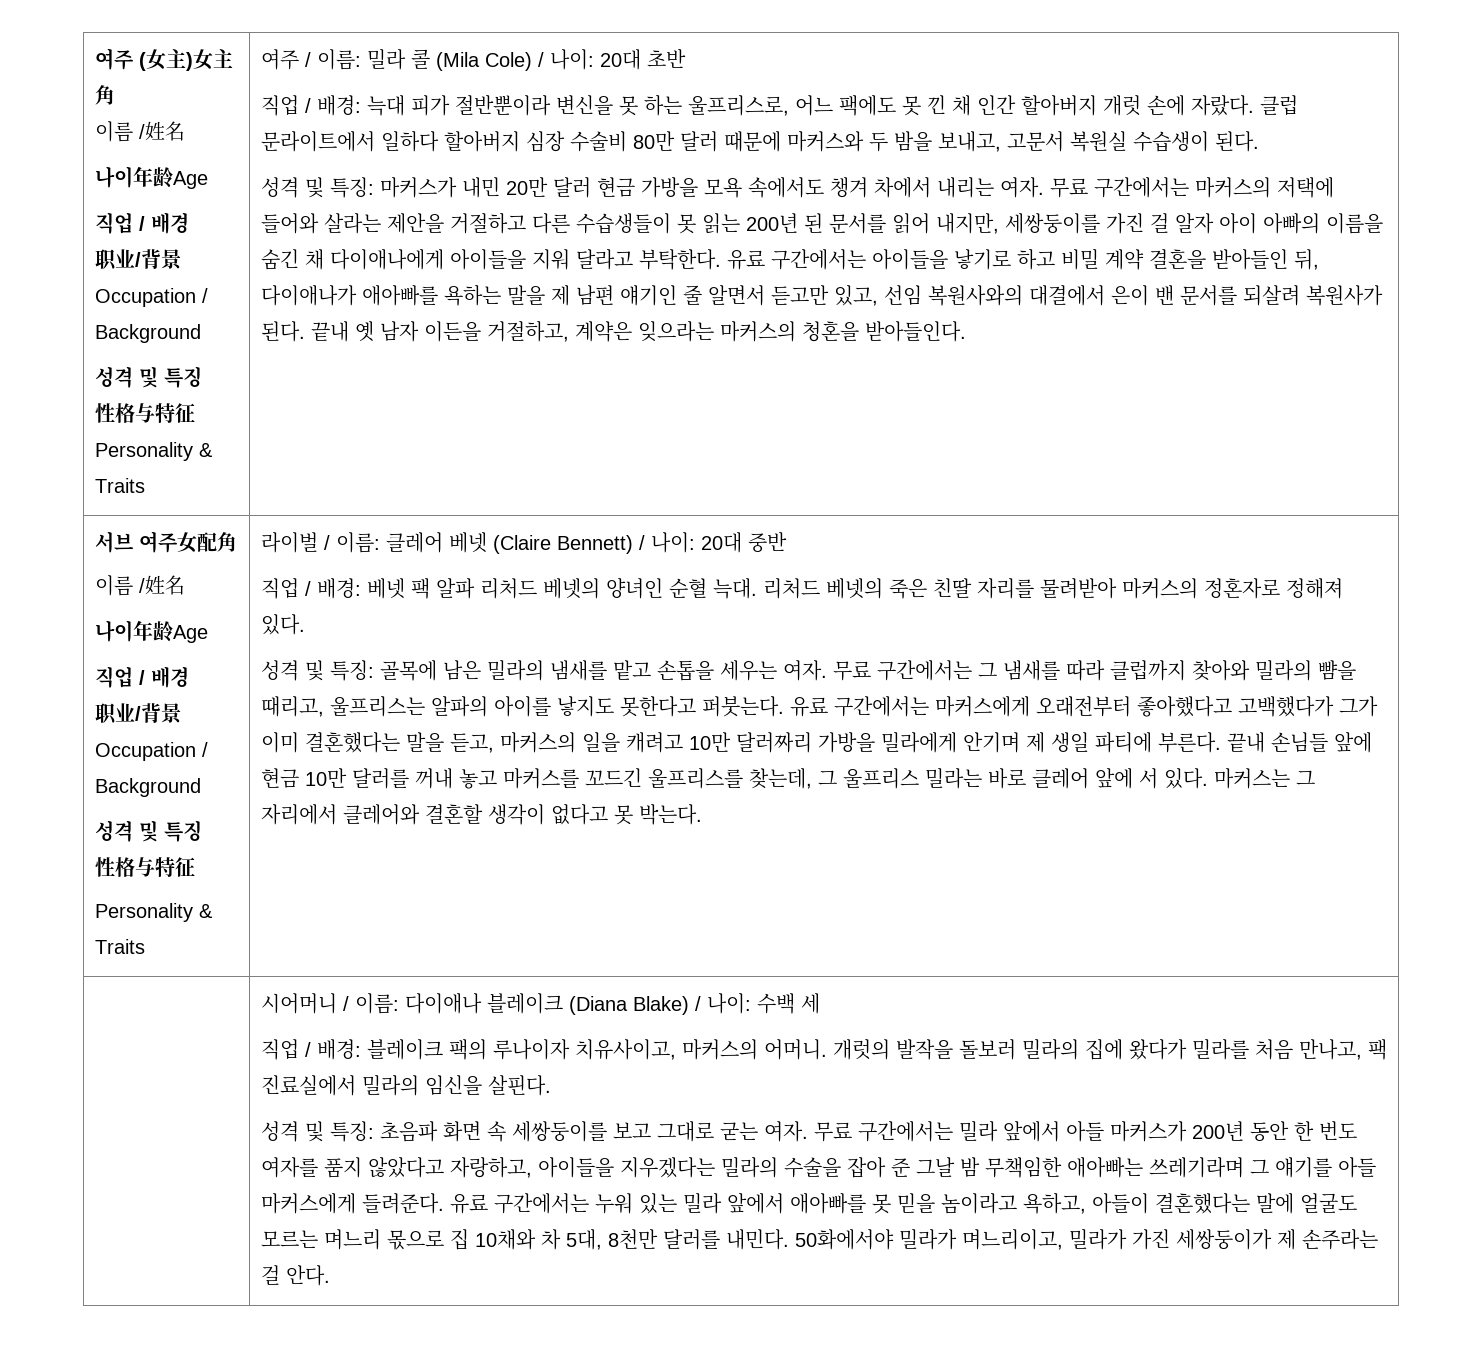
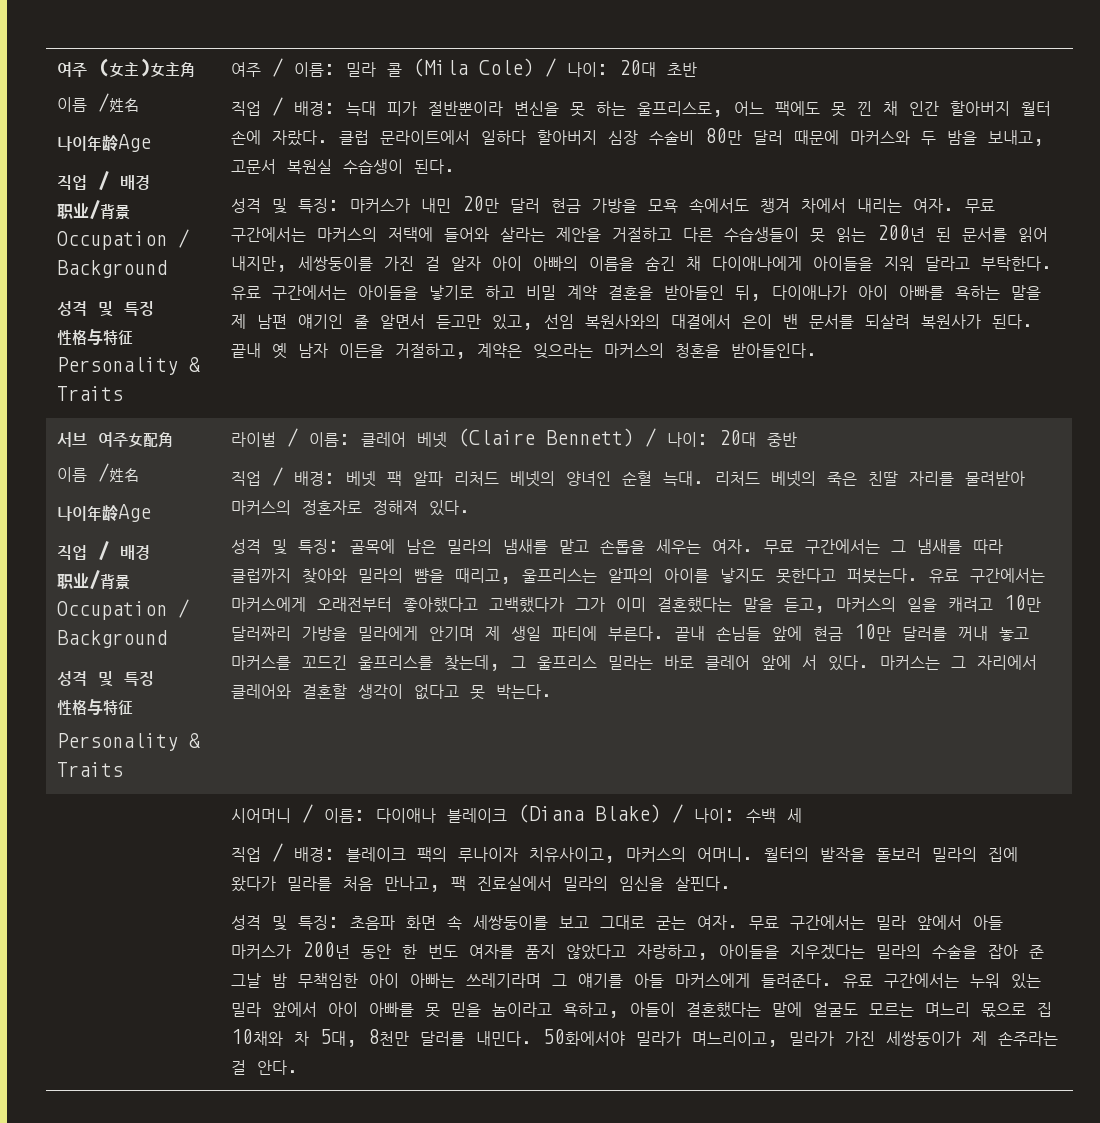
- 직업 / 배경: 늑대 피가 절반뿐이라 변신을 못 하는 울프리스로, 어느 팩에도 못 낀 채 인간 할아버지 개럿 손에 자랐다.
+ 직업 / 배경: 늑대 피가 절반뿐이라 변신을 못 하는 울프리스로, 어느 팩에도 못 낀 채 인간 할아버지 월터 손에 자랐다.
- 유료 구간에서는 아이들을 낳기로 하고 비밀 계약 결혼을 받아들인 뒤, 다이애나가 애아빠를 욕하는 말을 제 남편 얘기인 줄 알면서 듣고만 있고, 선임 복원사와의 대결에서 은이 밴 문서를 되살려 복원사가 된다.
+ 유료 구간에서는 아이들을 낳기로 하고 비밀 계약 결혼을 받아들인 뒤, 다이애나가 아이 아빠를 욕하는 말을 제 남편 얘기인 줄 알면서 듣고만 있고, 선임 복원사와의 대결에서 은이 밴 문서를 되살려 복원사가 된다.
- 개럿의 발작을 돌보러 밀라의 집에 왔다가 밀라를 처음 만나고, 팩 진료실에서 밀라의 임신을 살핀다.
+ 월터의 발작을 돌보러 밀라의 집에 왔다가 밀라를 처음 만나고, 팩 진료실에서 밀라의 임신을 살핀다.
- 무료 구간에서는 밀라 앞에서 아들 마커스가 200년 동안 한 번도 여자를 품지 않았다고 자랑하고, 아이들을 지우겠다는 밀라의 수술을 잡아 준 그날 밤 무책임한 애아빠는 쓰레기라며 그 얘기를 아들 마커스에게 들려준다.
+ 무료 구간에서는 밀라 앞에서 아들 마커스가 200년 동안 한 번도 여자를 품지 않았다고 자랑하고, 아이들을 지우겠다는 밀라의 수술을 잡아 준 그날 밤 무책임한 아이 아빠는 쓰레기라며 그 얘기를 아들 마커스에게 들려준다.
- 유료 구간에서는 누워 있는 밀라 앞에서 애아빠를 못 믿을 놈이라고 욕하고, 아들이 결혼했다는 말에 얼굴도 모르는 며느리 몫으로 집 10채와 차 5대, 8천만 달러를 내민다.
+ 유료 구간에서는 누워 있는 밀라 앞에서 아이 아빠를 못 믿을 놈이라고 욕하고, 아들이 결혼했다는 말에 얼굴도 모르는 며느리 몫으로 집 10채와 차 5대, 8천만 달러를 내민다.

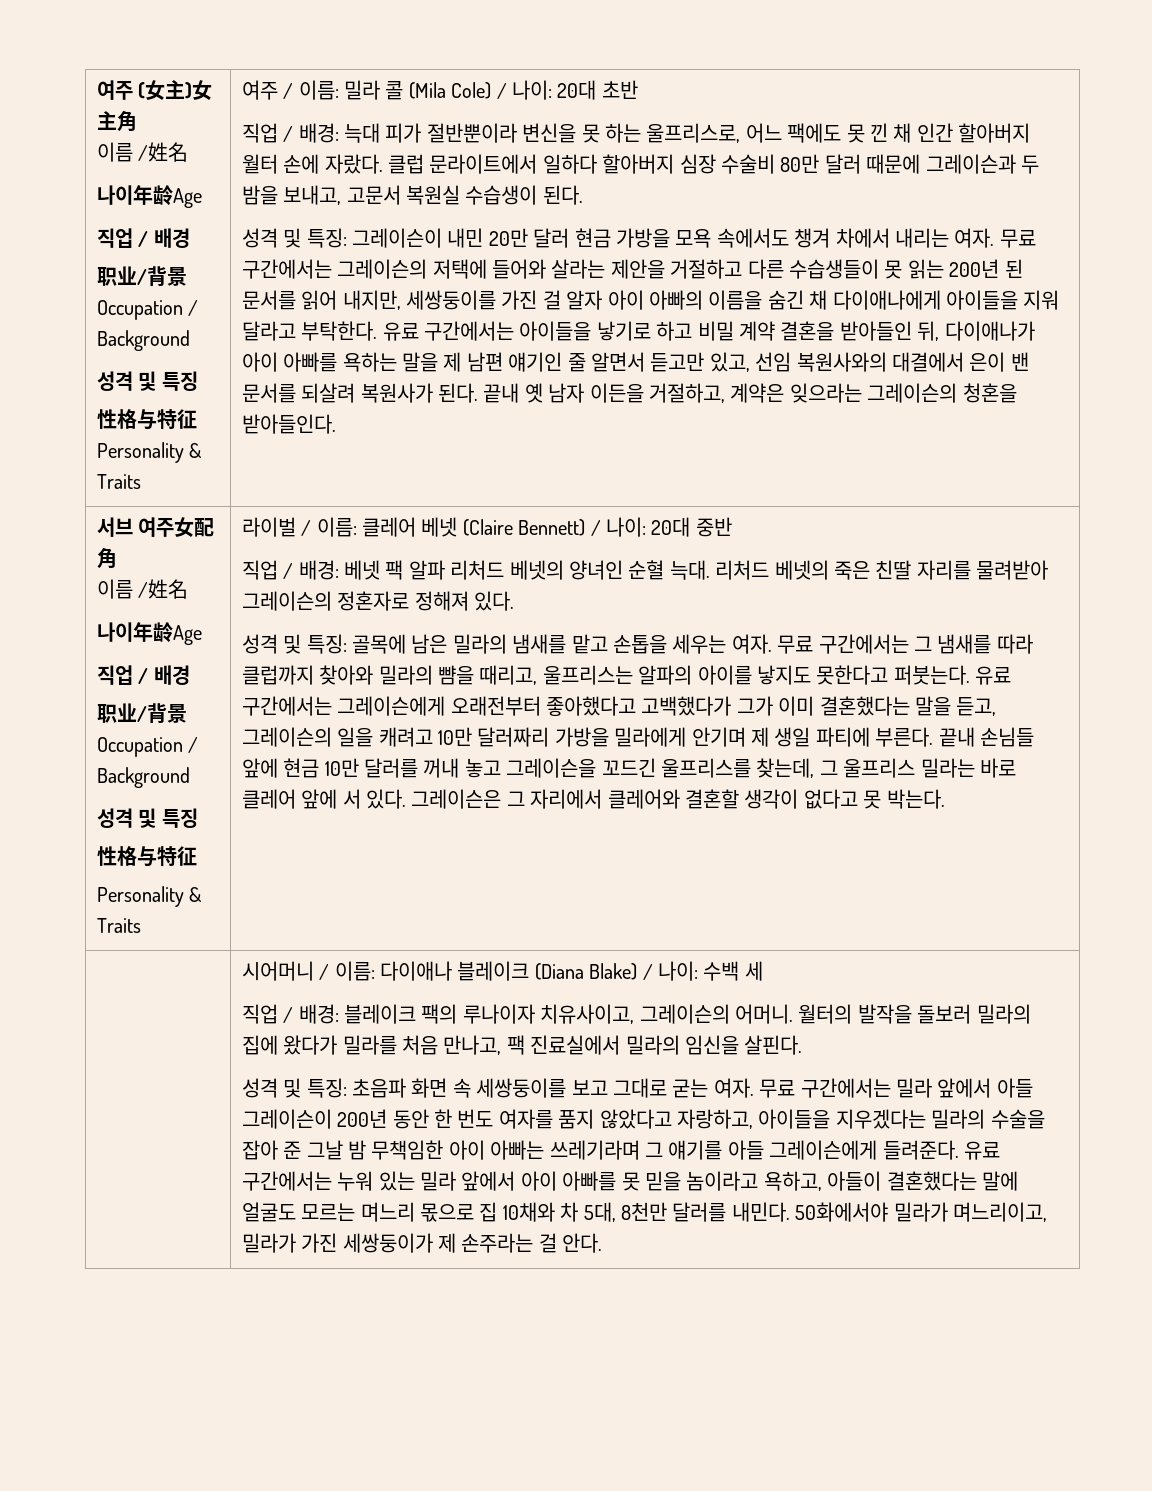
- 클럽 문라이트에서 일하다 할아버지 심장 수술비 80만 달러 때문에 마커스와 두 밤을 보내고, 고문서 복원실 수습생이 된다.
+ 클럽 문라이트에서 일하다 할아버지 심장 수술비 80만 달러 때문에 그레이슨과 두 밤을 보내고, 고문서 복원실 수습생이 된다.
- 성격 및 특징: 마커스가 내민 20만 달러 현금 가방을 모욕 속에서도 챙겨 차에서 내리는 여자.
+ 성격 및 특징: 그레이슨이 내민 20만 달러 현금 가방을 모욕 속에서도 챙겨 차에서 내리는 여자.
- 무료 구간에서는 마커스의 저택에 들어와 살라는 제안을 거절하고 다른 수습생들이 못 읽는 200년 된 문서를 읽어 내지만, 세쌍둥이를 가진 걸 알자 아이 아빠의 이름을 숨긴 채 다이애나에게 아이들을 지워 달라고 부탁한다.
+ 무료 구간에서는 그레이슨의 저택에 들어와 살라는 제안을 거절하고 다른 수습생들이 못 읽는 200년 된 문서를 읽어 내지만, 세쌍둥이를 가진 걸 알자 아이 아빠의 이름을 숨긴 채 다이애나에게 아이들을 지워 달라고 부탁한다.
- 끝내 옛 남자 이든을 거절하고, 계약은 잊으라는 마커스의 청혼을 받아들인다.
+ 끝내 옛 남자 이든을 거절하고, 계약은 잊으라는 그레이슨의 청혼을 받아들인다.
- 리처드 베넷의 죽은 친딸 자리를 물려받아 마커스의 정혼자로 정해져 있다.
+ 리처드 베넷의 죽은 친딸 자리를 물려받아 그레이슨의 정혼자로 정해져 있다.
- 유료 구간에서는 마커스에게 오래전부터 좋아했다고 고백했다가 그가 이미 결혼했다는 말을 듣고, 마커스의 일을 캐려고 10만 달러짜리 가방을 밀라에게 안기며 제 생일 파티에 부른다.
+ 유료 구간에서는 그레이슨에게 오래전부터 좋아했다고 고백했다가 그가 이미 결혼했다는 말을 듣고, 그레이슨의 일을 캐려고 10만 달러짜리 가방을 밀라에게 안기며 제 생일 파티에 부른다.
- 끝내 손님들 앞에 현금 10만 달러를 꺼내 놓고 마커스를 꼬드긴 울프리스를 찾는데, 그 울프리스 밀라는 바로 클레어 앞에 서 있다.
+ 끝내 손님들 앞에 현금 10만 달러를 꺼내 놓고 그레이슨을 꼬드긴 울프리스를 찾는데, 그 울프리스 밀라는 바로 클레어 앞에 서 있다.
- 마커스는 그 자리에서 클레어와 결혼할 생각이 없다고 못 박는다.
+ 그레이슨은 그 자리에서 클레어와 결혼할 생각이 없다고 못 박는다.
- 직업 / 배경: 블레이크 팩의 루나이자 치유사이고, 마커스의 어머니.
+ 직업 / 배경: 블레이크 팩의 루나이자 치유사이고, 그레이슨의 어머니.
- 무료 구간에서는 밀라 앞에서 아들 마커스가 200년 동안 한 번도 여자를 품지 않았다고 자랑하고, 아이들을 지우겠다는 밀라의 수술을 잡아 준 그날 밤 무책임한 아이 아빠는 쓰레기라며 그 얘기를 아들 마커스에게 들려준다.
+ 무료 구간에서는 밀라 앞에서 아들 그레이슨이 200년 동안 한 번도 여자를 품지 않았다고 자랑하고, 아이들을 지우겠다는 밀라의 수술을 잡아 준 그날 밤 무책임한 아이 아빠는 쓰레기라며 그 얘기를 아들 그레이슨에게 들려준다.

